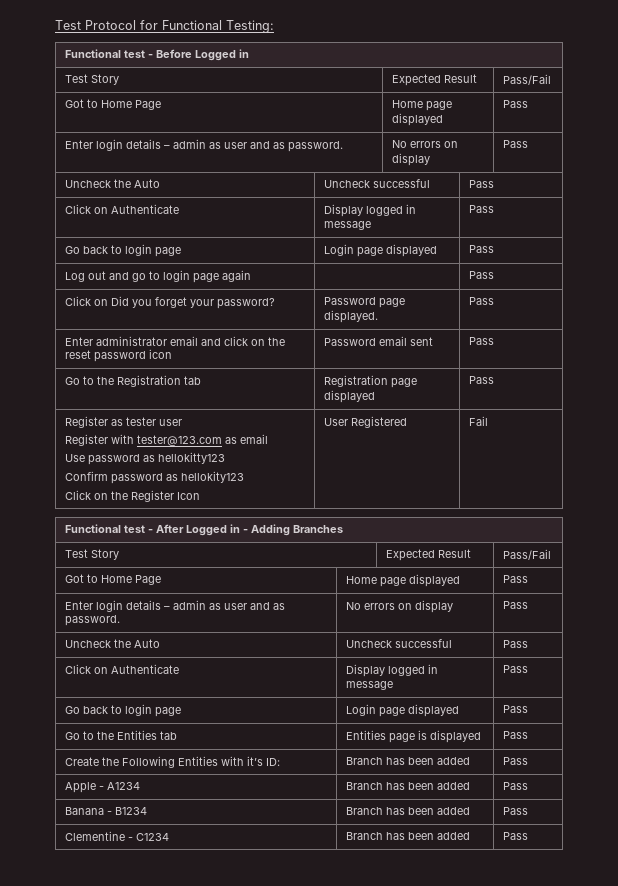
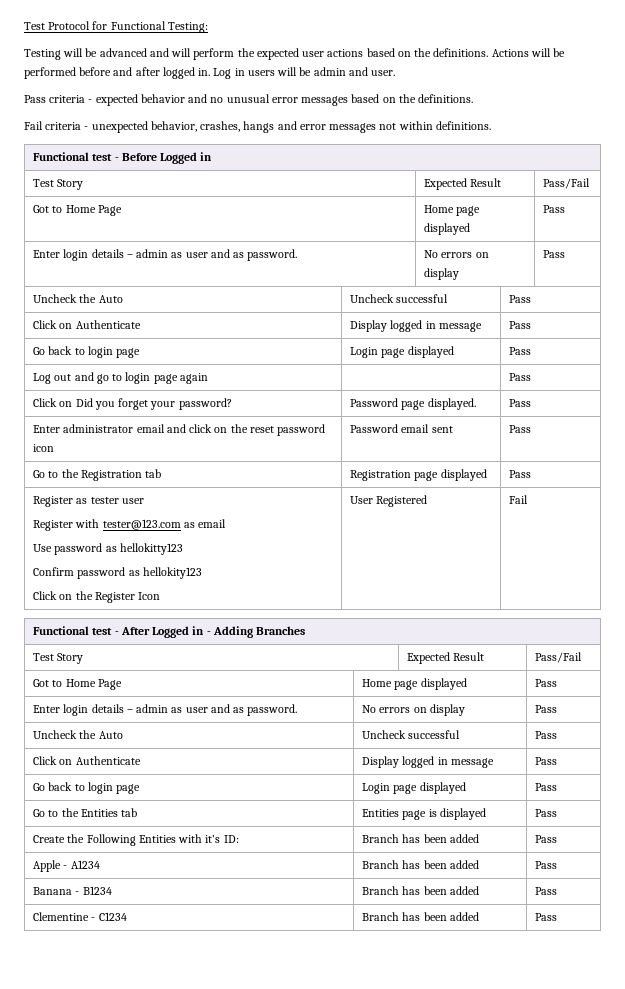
+ Testing will be advanced and will perform the expected user actions based on the definitions. Actions will be performed before and after logged in. Log in users will be admin and user.
+ Pass criteria - expected behavior and no unusual error messages based on the definitions.
+ Fail criteria - unexpected behavior, crashes, hangs and error messages not within definitions.

